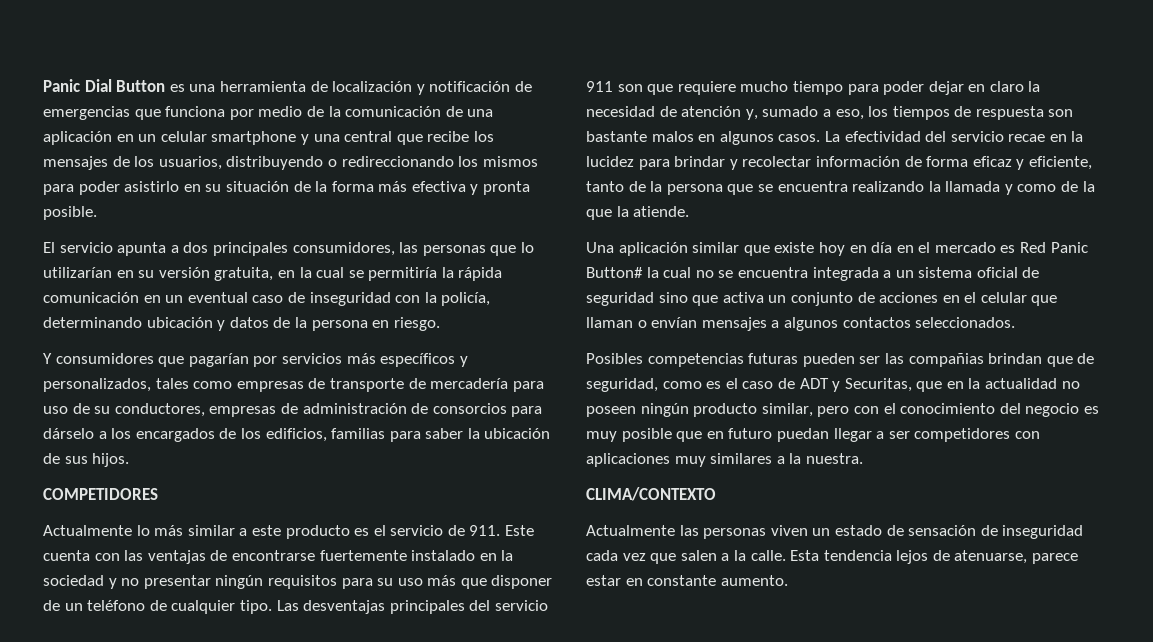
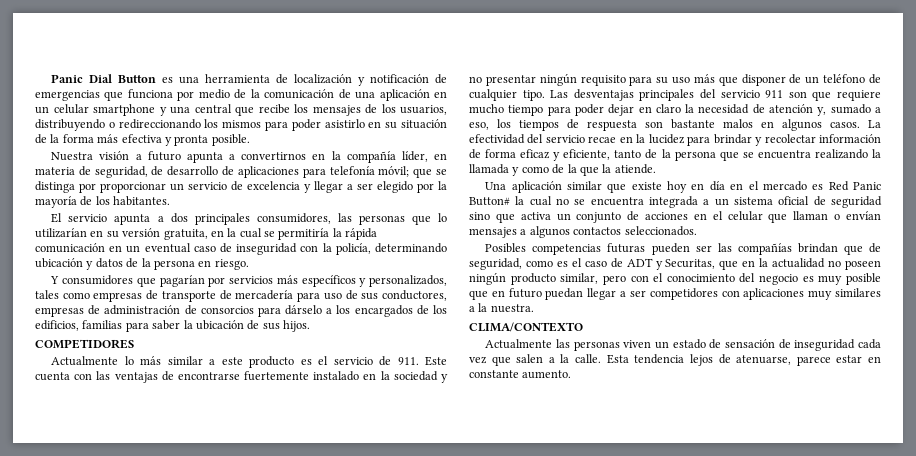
+ Nuestra visión a futuro apunta a convertirnos en la compañía líder, en materia de seguridad, de desarrollo de aplicaciones para telefonía móvil; que se distinga por proporcionar un servicio de excelencia y llegar a ser elegido por la mayoría de los habitantes.
- Y consumidores que pagarían por servicios más específicos y personalizados, tales como empresas de transporte de mercadería para uso de su conductores, empresas de administración de consorcios para dárselo a los encargados de los edificios, familias para saber la ubicación de sus hijos.
+ Y consumidores que pagarían por servicios más específicos y personalizados, tales como empresas de transporte de mercadería para uso de sus conductores, empresas de administración de consorcios para dárselo a los encargados de los edificios, familias para saber la ubicación de sus hijos.
- Actualmente lo más similar a este producto es el servicio de 911. Este cuenta con las ventajas de encontrarse fuertemente instalado en la sociedad y no presentar ningún requisitos para su uso más que disponer de un teléfono de cualquier tipo.
+ Actualmente lo más similar a este producto es el servicio de 911. Este cuenta con las ventajas de encontrarse fuertemente instalado en la sociedad y no presentar ningún requisito para su uso más que disponer de un teléfono de cualquier tipo.
- Posibles competencias futuras pueden ser las compañias brindan que de seguridad, como es el caso de ADT y Securitas, que en la actualidad no poseen ningún producto similar, pero con el conocimiento del negocio es muy posible que en futuro puedan llegar a ser competidores con aplicaciones muy similares a la nuestra.
+ Posibles competencias futuras pueden ser las compañías brindan que de seguridad, como es el caso de ADT y Securitas, que en la actualidad no poseen ningún producto similar, pero con el conocimiento del negocio es muy posible que en futuro puedan llegar a ser competidores con aplicaciones muy similares a la nuestra.

